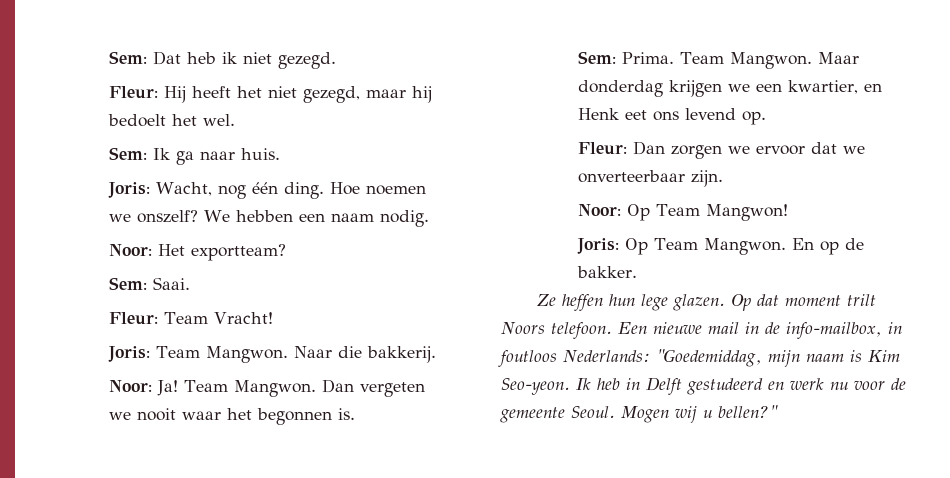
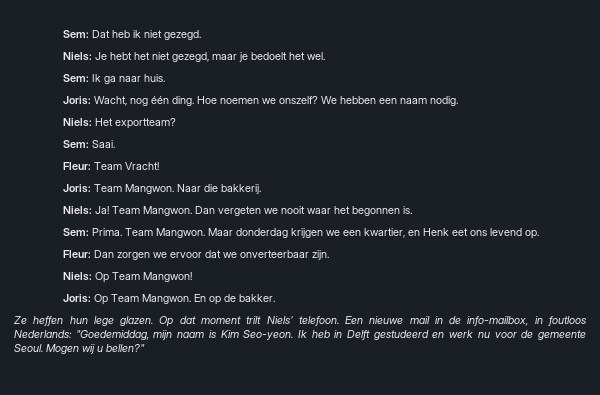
- Fleur: Hij heeft het niet gezegd, maar hij bedoelt het wel.
+ Niels: Je hebt het niet gezegd, maar je bedoelt het wel.
- Noor: Het exportteam?
+ Niels: Het exportteam?
- Noor: Ja!
+ Niels: Ja!
- Noor: Op Team Mangwon!
+ Niels: Op Team Mangwon!
- Op dat moment trilt Noors telefoon.
+ Op dat moment trilt Niels' telefoon.

